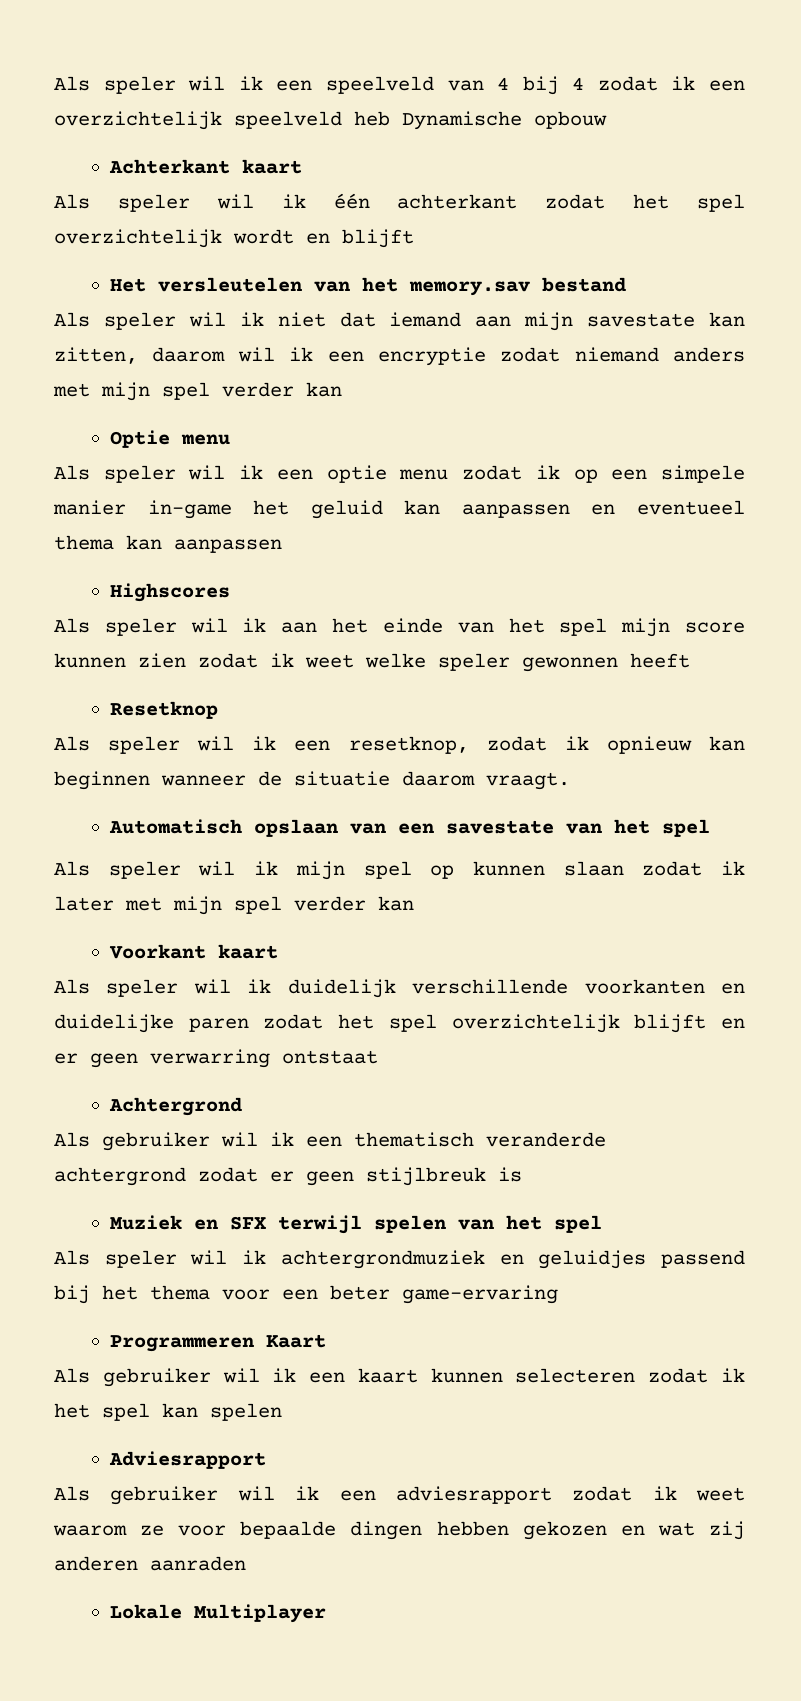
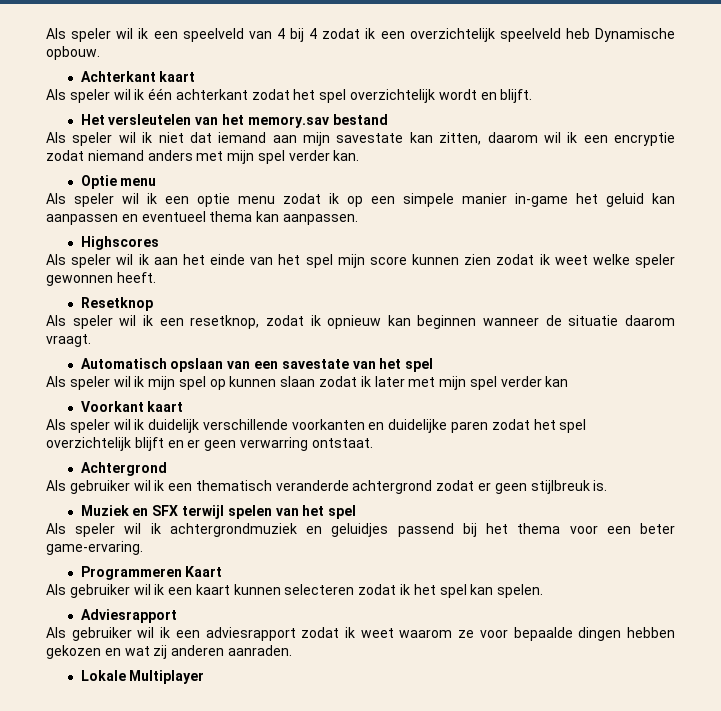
- Als speler wil ik een speelveld van 4 bij 4 zodat ik een overzichtelijk speelveld heb Dynamische opbouw
+ Als speler wil ik een speelveld van 4 bij 4 zodat ik een overzichtelijk speelveld heb Dynamische opbouw.
- Als speler wil ik één achterkant zodat het spel overzichtelijk wordt en blijft
+ Als speler wil ik één achterkant zodat het spel overzichtelijk wordt en blijft.
- Als speler wil ik niet dat iemand aan mijn savestate kan zitten, daarom wil ik een encryptie zodat niemand anders met mijn spel verder kan
+ Als speler wil ik niet dat iemand aan mijn savestate kan zitten, daarom wil ik een encryptie zodat niemand anders met mijn spel verder kan.
- Als speler wil ik een optie menu zodat ik op een simpele manier in-game het geluid kan aanpassen en eventueel thema kan aanpassen
+ Als speler wil ik een optie menu zodat ik op een simpele manier in-game het geluid kan aanpassen en eventueel thema kan aanpassen.
- Als speler wil ik aan het einde van het spel mijn score kunnen zien zodat ik weet welke speler gewonnen heeft
+ Als speler wil ik aan het einde van het spel mijn score kunnen zien zodat ik weet welke speler gewonnen heeft.
- Als speler wil ik duidelijk verschillende voorkanten en duidelijke paren zodat het spel overzichtelijk blijft en er geen verwarring ontstaat
+ Als speler wil ik duidelijk verschillende voorkanten en duidelijke paren zodat het spel overzichtelijk blijft en er geen verwarring ontstaat.
- Als gebruiker wil ik een thematisch veranderde achtergrond zodat er geen stijlbreuk is
+ Als gebruiker wil ik een thematisch veranderde achtergrond zodat er geen stijlbreuk is.
- Als speler wil ik achtergrondmuziek en geluidjes passend bij het thema voor een beter game-ervaring
+ Als speler wil ik achtergrondmuziek en geluidjes passend bij het thema voor een beter game-ervaring.
- Als gebruiker wil ik een kaart kunnen selecteren zodat ik het spel kan spelen
+ Als gebruiker wil ik een kaart kunnen selecteren zodat ik het spel kan spelen.
- Als gebruiker wil ik een adviesrapport zodat ik weet waarom ze voor bepaalde dingen hebben gekozen en wat zij anderen aanraden
+ Als gebruiker wil ik een adviesrapport zodat ik weet waarom ze voor bepaalde dingen hebben gekozen en wat zij anderen aanraden.

